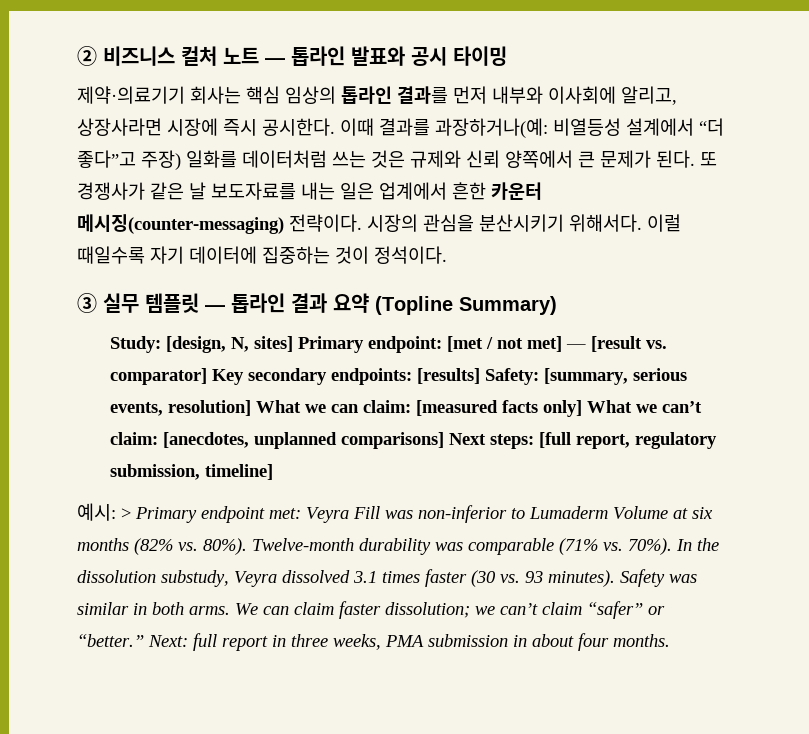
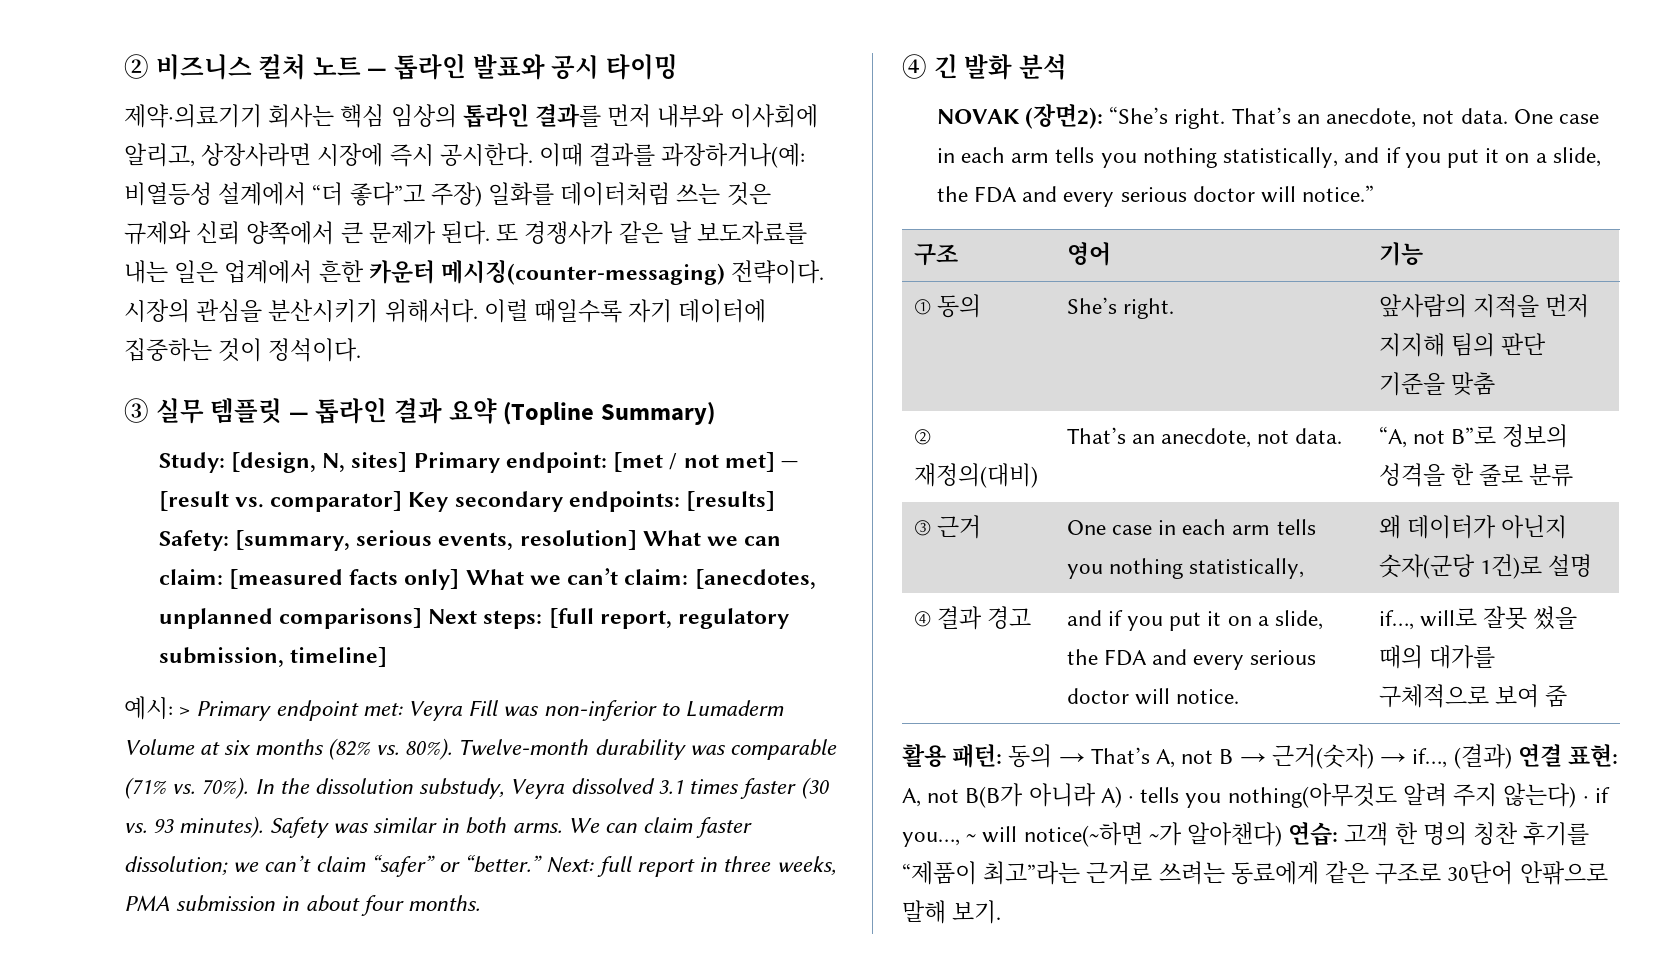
+ ④ 긴 발화 분석
+ NOVAK (장면2): “She’s right. That’s an anecdote, not data. One case in each arm tells you nothing statistically, and if you put it on a slide, the FDA and every serious doctor will notice.”
+ 구조 | 영어 | 기능
+ ① 동의 | She’s right. | 앞사람의 지적을 먼저 지지해 팀의 판단 기준을 맞춤
+ ② 재정의(대비) | That’s an anecdote, not data. | “A, not B”로 정보의 성격을 한 줄로 분류
+ ③ 근거 | One case in each arm tells you nothing statistically, | 왜 데이터가 아닌지 숫자(군당 1건)로 설명
+ ④ 결과 경고 | and if you put it on a slide, the FDA and every serious doctor will notice. | if…, will로 잘못 썼을 때의 대가를 구체적으로 보여 줌
+ 활용 패턴: 동의 → That’s A, not B → 근거(숫자) → if…, (결과) 연결 표현: A, not B(B가 아니라 A) · tells you nothing(아무것도 알려 주지 않는다) · if you…, ~ will notice(~하면 ~가 알아챈다) 연습: 고객 한 명의 칭찬 후기를 “제품이 최고”라는 근거로 쓰려는 동료에게 같은 구조로 30단어 안팎으로 말해 보기.

